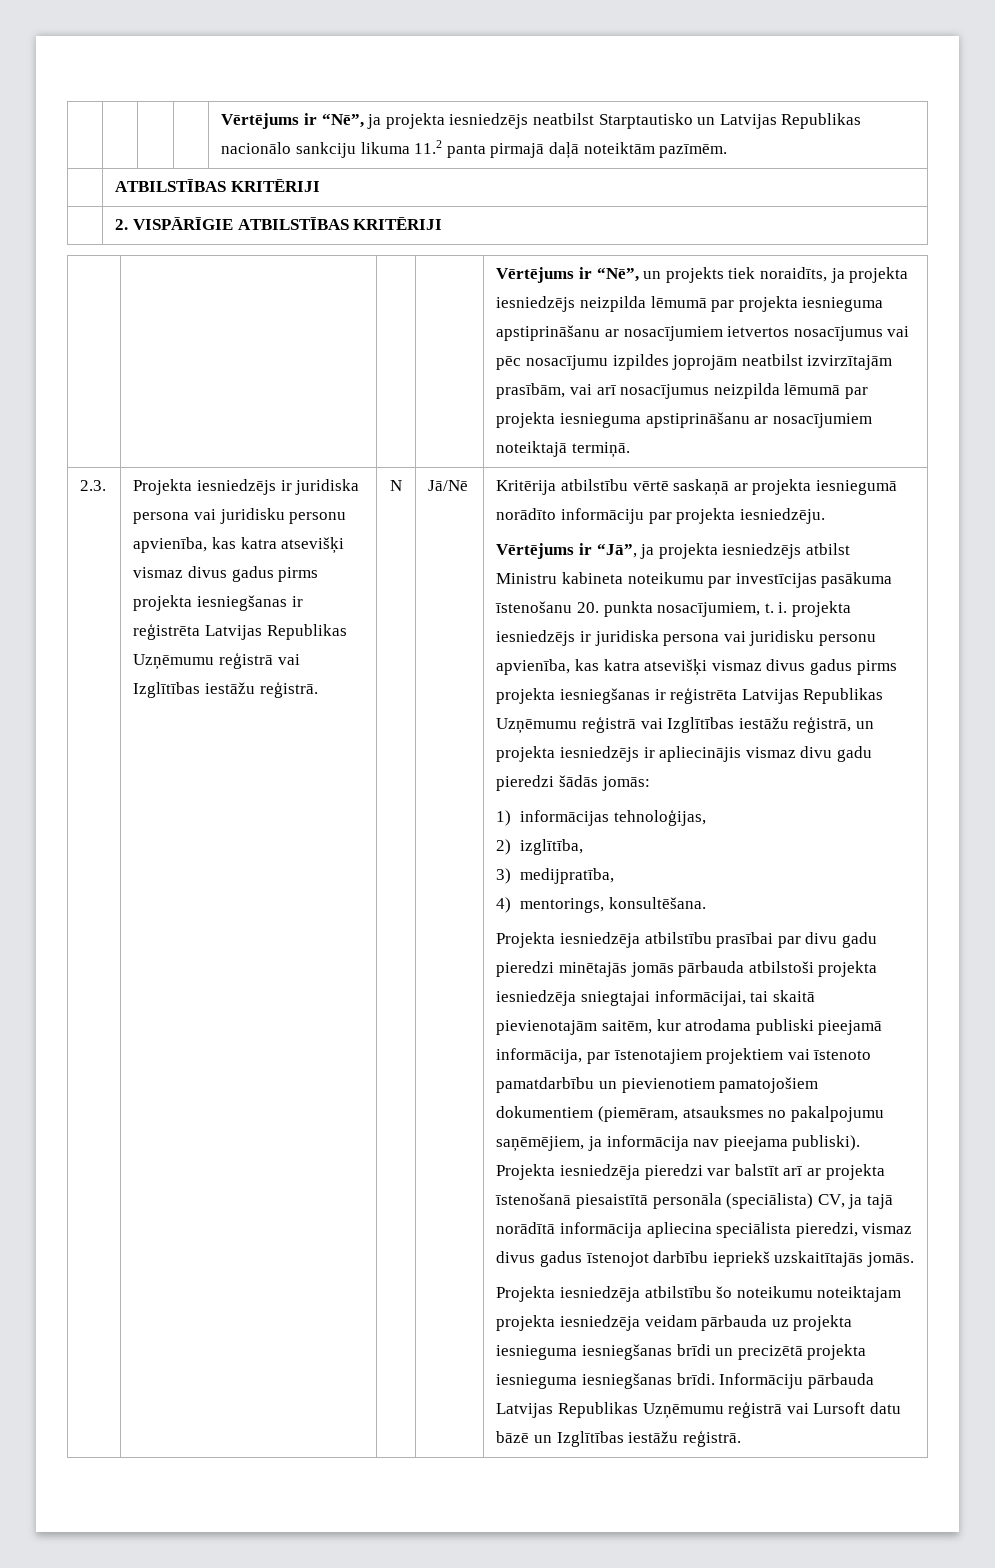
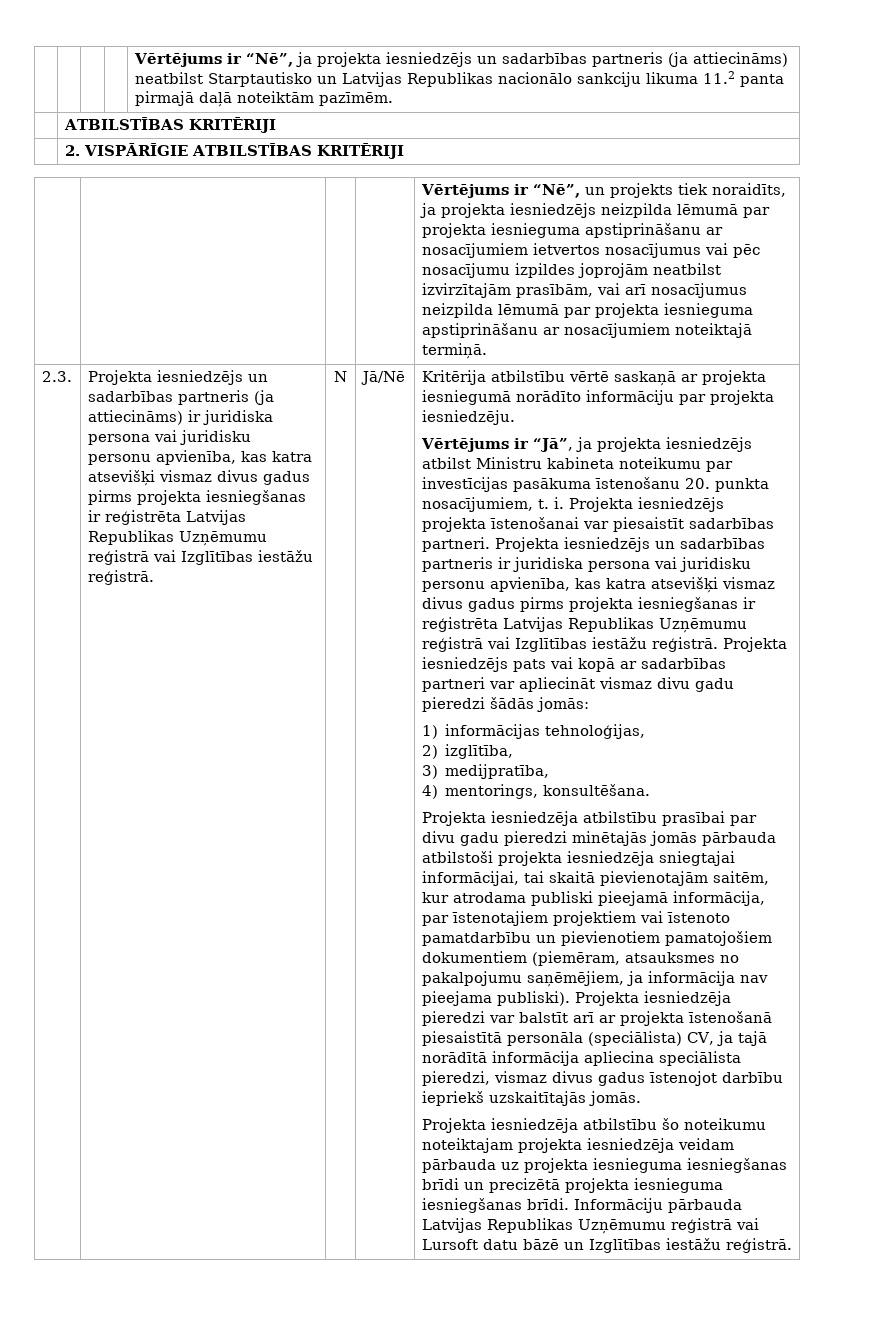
- | | | | Vērtējums ir “Nē”, ja projekta iesniedzējs neatbilst Starptautisko un Latvijas Republikas nacionālo sankciju likuma 11.2 panta pirmajā daļā noteiktām pazīmēm.
+ | | | | Vērtējums ir “Nē”, ja projekta iesniedzējs un sadarbības partneris (ja attiecināms) neatbilst Starptautisko un Latvijas Republikas nacionālo sankciju likuma 11.2 panta pirmajā daļā noteiktām pazīmēm.
- Projekta iesniedzējs ir juridiska persona vai juridisku personu apvienība, kas katra atsevišķi vismaz divus gadus pirms projekta iesniegšanas ir reģistrēta Latvijas Republikas Uzņēmumu reģistrā vai Izglītības iestāžu reģistrā.
+ Projekta iesniedzējs un sadarbības partneris (ja attiecināms) ir juridiska persona vai juridisku personu apvienība, kas katra atsevišķi vismaz divus gadus pirms projekta iesniegšanas ir reģistrēta Latvijas Republikas Uzņēmumu reģistrā vai Izglītības iestāžu reģistrā.
- Vērtējums ir “Jā”, ja projekta iesniedzējs atbilst Ministru kabineta noteikumu par investīcijas pasākuma īstenošanu 20. punkta nosacījumiem, t. i. projekta iesniedzējs ir juridiska persona vai juridisku personu apvienība, kas katra atsevišķi vismaz divus gadus pirms projekta iesniegšanas ir reģistrēta Latvijas Republikas Uzņēmumu reģistrā vai Izglītības iestāžu reģistrā, un projekta iesniedzējs ir apliecinājis vismaz divu gadu pieredzi šādās jomās:
+ Vērtējums ir “Jā”, ja projekta iesniedzējs atbilst Ministru kabineta noteikumu par investīcijas pasākuma īstenošanu 20. punkta nosacījumiem, t. i. Projekta iesniedzējs projekta īstenošanai var piesaistīt sadarbības partneri. Projekta iesniedzējs un sadarbības partneris ir juridiska persona vai juridisku personu apvienība, kas katra atsevišķi vismaz divus gadus pirms projekta iesniegšanas ir reģistrēta Latvijas Republikas Uzņēmumu reģistrā vai Izglītības iestāžu reģistrā. Projekta iesniedzējs pats vai kopā ar sadarbības partneri var apliecināt vismaz divu gadu pieredzi šādās jomās:

